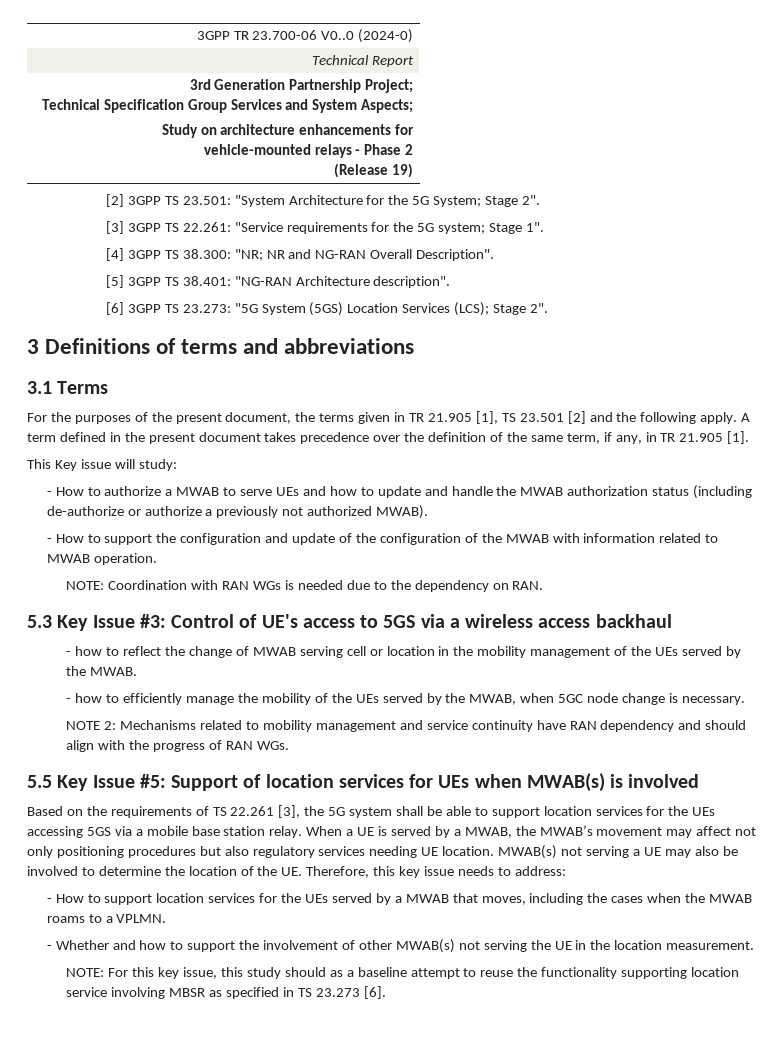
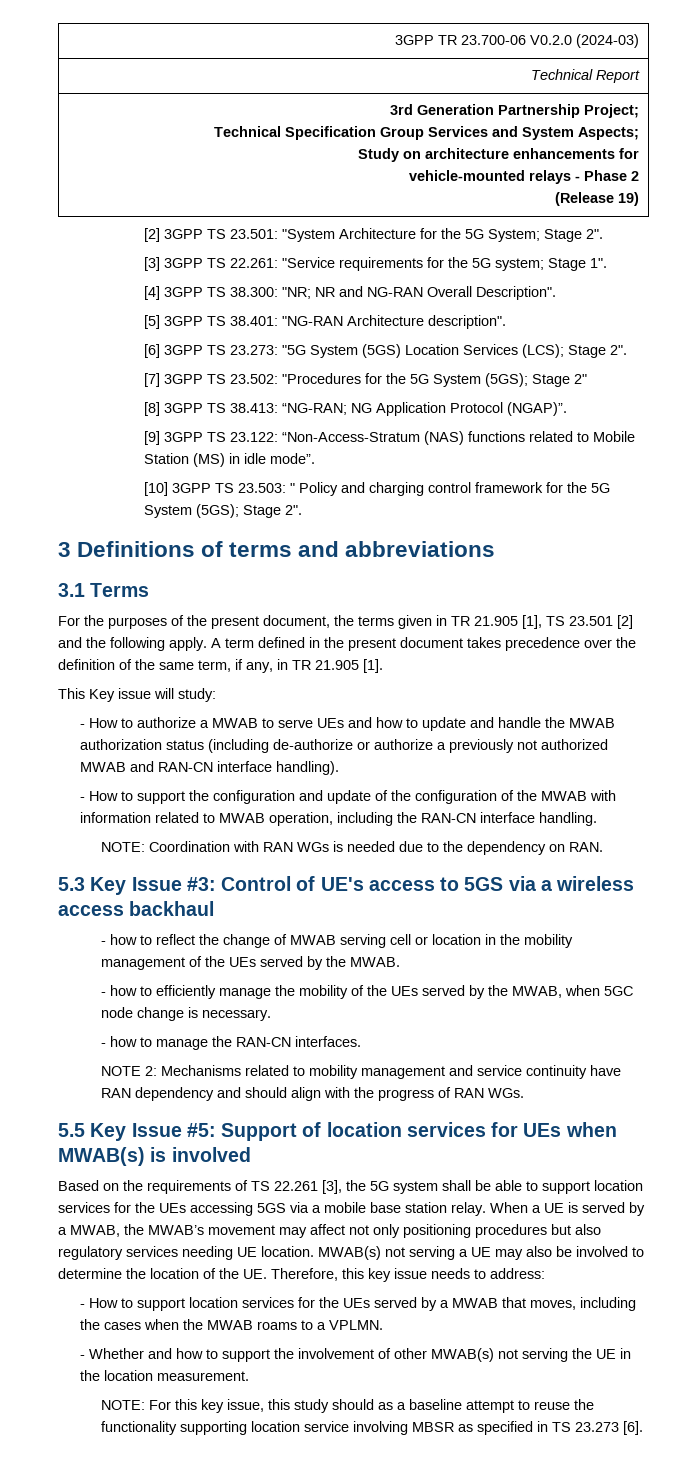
- 3GPP TR 23.700-06 V0..0 (2024-0)
+ 3GPP TR 23.700-06 V0.2.0 (2024-03)
+ [7] 3GPP TS 23.502: "Procedures for the 5G System (5GS); Stage 2"
+ [8] 3GPP TS 38.413: “NG-RAN; NG Application Protocol (NGAP)”.
+ [9] 3GPP TS 23.122: “Non-Access-Stratum (NAS) functions related to Mobile Station (MS) in idle mode”.
+ [10] 3GPP TS 23.503: " Policy and charging control framework for the 5G System (5GS); Stage 2".
- - How to authorize a MWAB to serve UEs and how to update and handle the MWAB authorization status (including de-authorize or authorize a previously not authorized MWAB).
+ - How to authorize a MWAB to serve UEs and how to update and handle the MWAB authorization status (including de-authorize or authorize a previously not authorized MWAB and RAN-CN interface handling).
- - How to support the configuration and update of the configuration of the MWAB with information related to MWAB operation.
+ - How to support the configuration and update of the configuration of the MWAB with information related to MWAB operation, including the RAN-CN interface handling.
+ - how to manage the RAN-CN interfaces.

